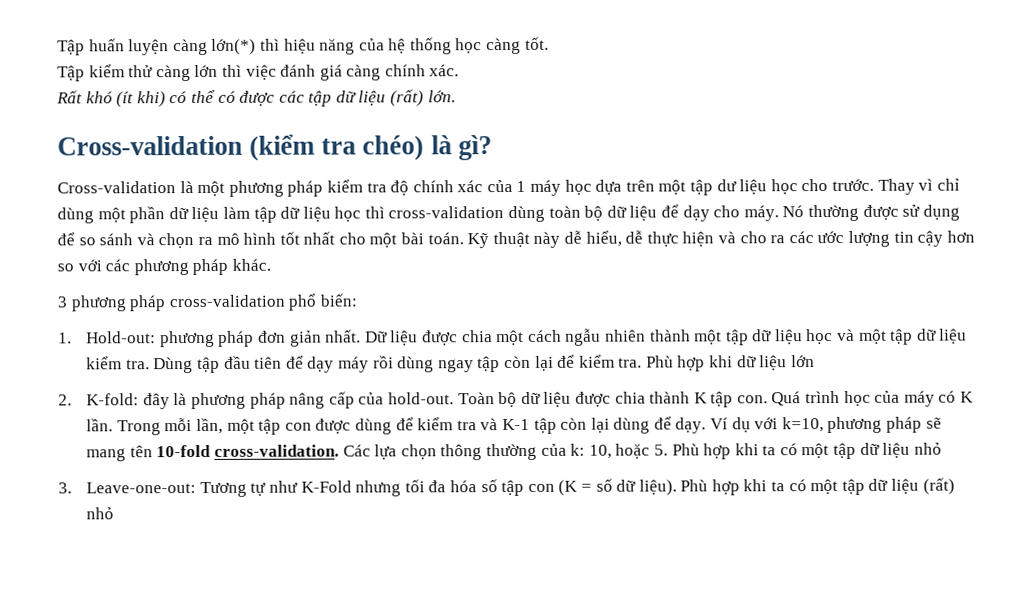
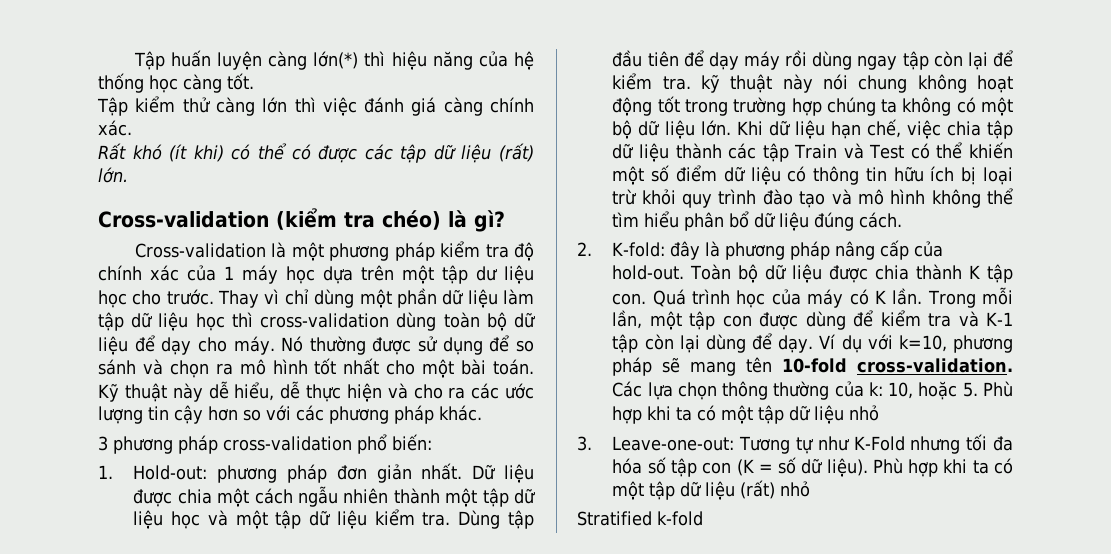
- Dùng tập đầu tiên để dạy máy rồi dùng ngay tập còn lại để kiểm tra. Phù hợp khi dữ liệu lớn
+ Dùng tập đầu tiên để dạy máy rồi dùng ngay tập còn lại để kiểm tra. kỹ thuật này nói chung không hoạt động tốt trong trường hợp chúng ta không có một bộ dữ liệu lớn. Khi dữ liệu hạn chế, việc chia tập dữ liệu thành các tập Train và Test có thể khiến một số điểm dữ liệu có thông tin hữu ích bị loại trừ khỏi quy trình đào tạo và mô hình không thể tìm hiểu phân bổ dữ liệu đúng cách.
+ Stratified k-fold

